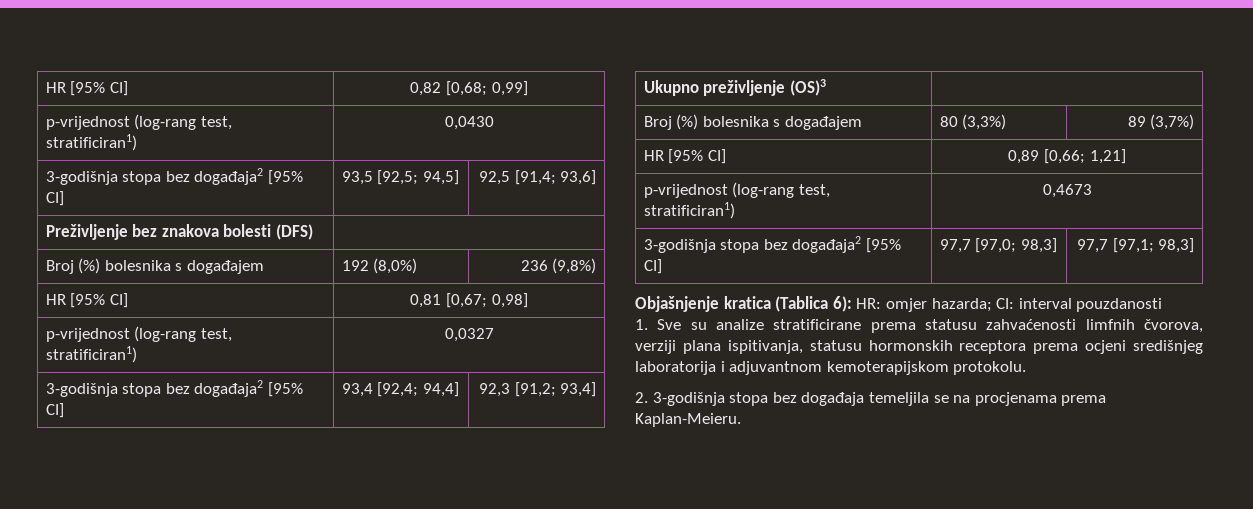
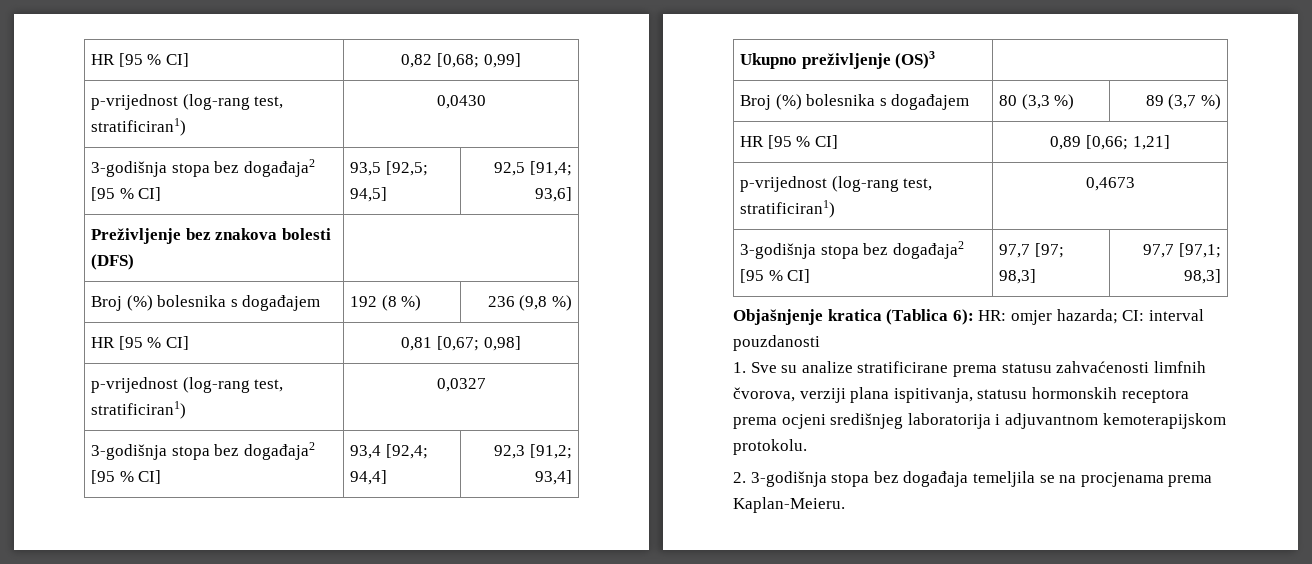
- HR [95% CI] | 0,82 [0,68; 0,99]
+ HR [95 % CI] | 0,82 [0,68; 0,99]
- 3-godišnja stopa bez događaja2 [95% CI] | 93,5 [92,5; 94,5] | 92,5 [91,4; 93,6]
+ 3-godišnja stopa bez događaja2 [95 % CI] | 93,5 [92,5; 94,5] | 92,5 [91,4; 93,6]
- Broj (%) bolesnika s događajem | 192 (8,0%) | 236 (9,8%)
- HR [95% CI] | 0,81 [0,67; 0,98]
+ Broj (%) bolesnika s događajem | 192 (8 %) | 236 (9,8 %)
+ HR [95 % CI] | 0,81 [0,67; 0,98]
- 3-godišnja stopa bez događaja2 [95% CI] | 93,4 [92,4; 94,4] | 92,3 [91,2; 93,4]
+ 3-godišnja stopa bez događaja2 [95 % CI] | 93,4 [92,4; 94,4] | 92,3 [91,2; 93,4]
- Broj (%) bolesnika s događajem | 80 (3,3%) | 89 (3,7%)
- HR [95% CI] | 0,89 [0,66; 1,21]
+ Broj (%) bolesnika s događajem | 80 (3,3 %) | 89 (3,7 %)
+ HR [95 % CI] | 0,89 [0,66; 1,21]
- 3-godišnja stopa bez događaja2 [95% CI] | 97,7 [97,0; 98,3] | 97,7 [97,1; 98,3]
+ 3-godišnja stopa bez događaja2 [95 % CI] | 97,7 [97; 98,3] | 97,7 [97,1; 98,3]

